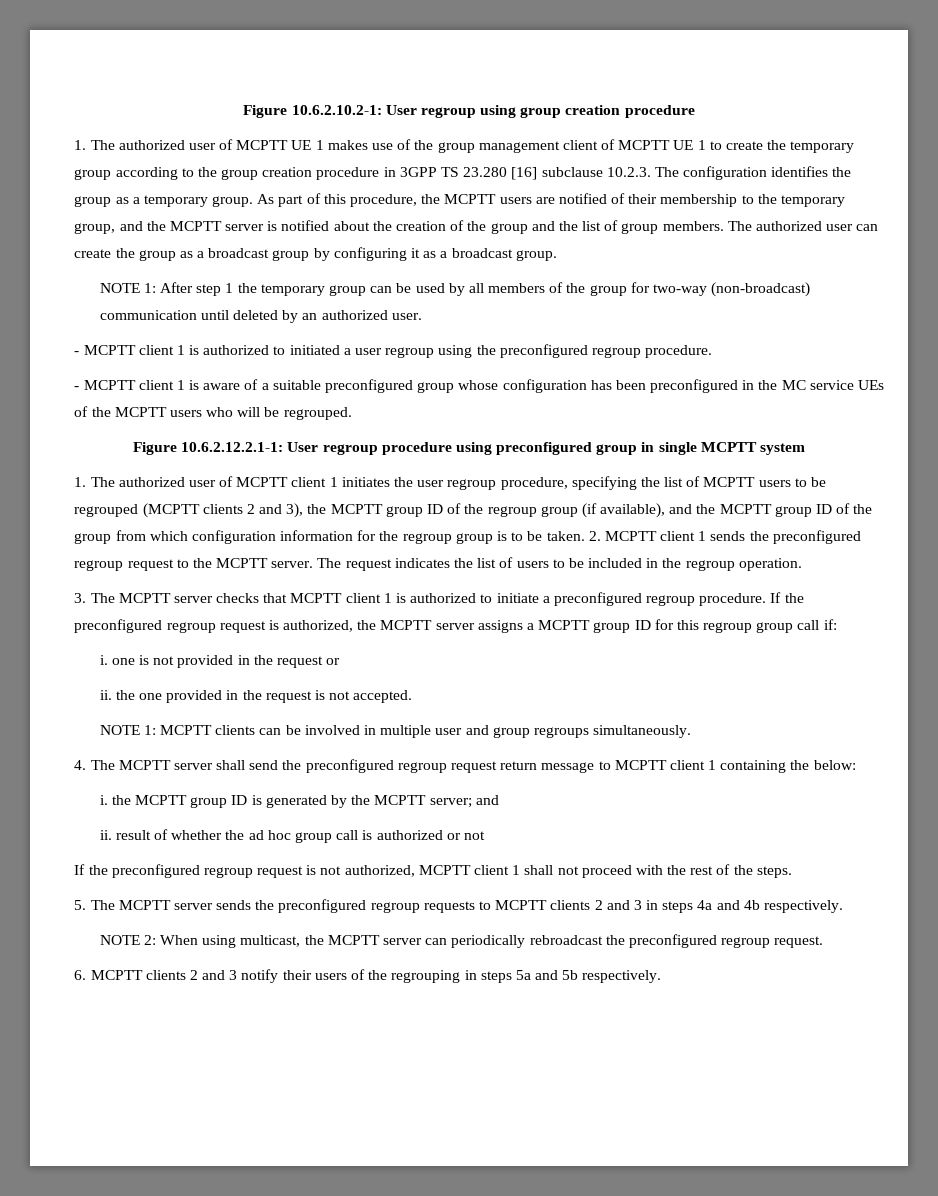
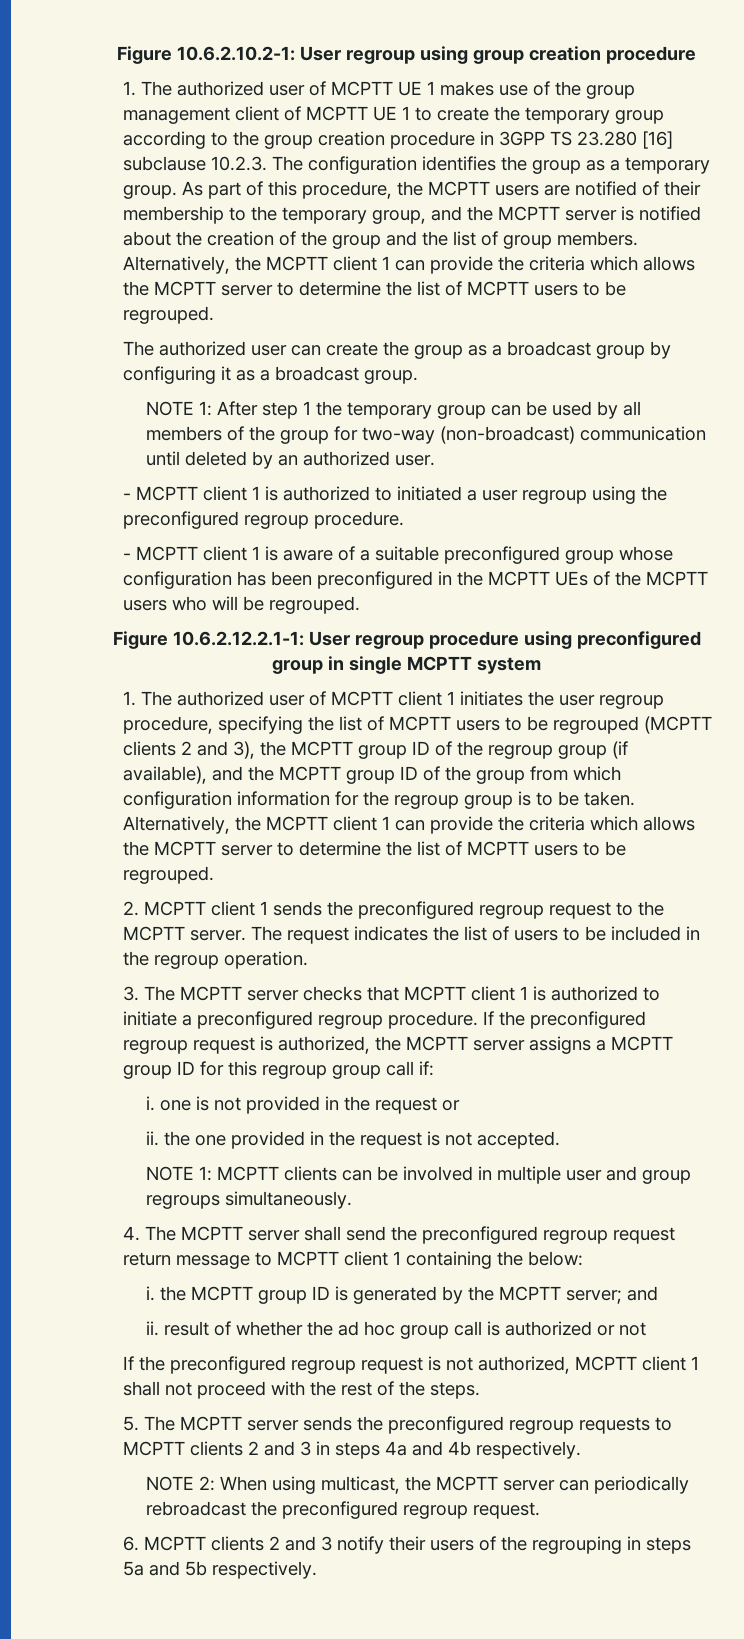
- As part of this procedure, the MCPTT users are notified of their membership to the temporary group, and the MCPTT server is notified about the creation of the group and the list of group members. The authorized user can create the group as a broadcast group by configuring it as a broadcast group.
+ As part of this procedure, the MCPTT users are notified of their membership to the temporary group, and the MCPTT server is notified about the creation of the group and the list of group members. Alternatively, the MCPTT client 1 can provide the criteria which allows the MCPTT server to determine the list of MCPTT users to be regrouped.
+ The authorized user can create the group as a broadcast group by configuring it as a broadcast group.
- - MCPTT client 1 is aware of a suitable preconfigured group whose configuration has been preconfigured in the MC service UEs of the MCPTT users who will be regrouped.
+ - MCPTT client 1 is aware of a suitable preconfigured group whose configuration has been preconfigured in the MCPTT UEs of the MCPTT users who will be regrouped.
- 1. The authorized user of MCPTT client 1 initiates the user regroup procedure, specifying the list of MCPTT users to be regrouped (MCPTT clients 2 and 3), the MCPTT group ID of the regroup group (if available), and the MCPTT group ID of the group from which configuration information for the regroup group is to be taken. 2. MCPTT client 1 sends the preconfigured regroup request to the MCPTT server.
+ 1. The authorized user of MCPTT client 1 initiates the user regroup procedure, specifying the list of MCPTT users to be regrouped (MCPTT clients 2 and 3), the MCPTT group ID of the regroup group (if available), and the MCPTT group ID of the group from which configuration information for the regroup group is to be taken. Alternatively, the MCPTT client 1 can provide the criteria which allows the MCPTT server to determine the list of MCPTT users to be regrouped.
+ 2. MCPTT client 1 sends the preconfigured regroup request to the MCPTT server.

